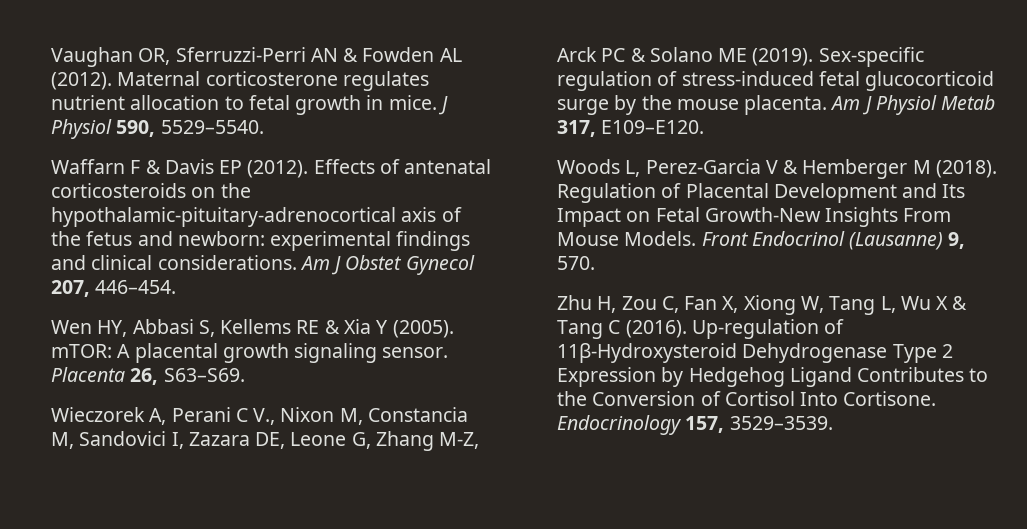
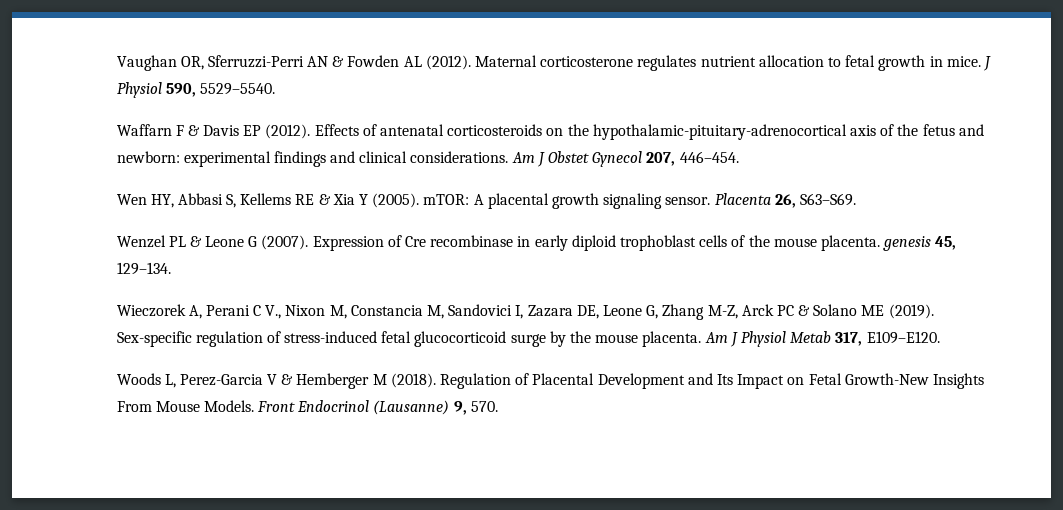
+ Wenzel PL & Leone G (2007). Expression of Cre recombinase in early diploid trophoblast cells of the mouse placenta. genesis 45, 129–134.
- Zhu H, Zou C, Fan X, Xiong W, Tang L, Wu X & Tang C (2016). Up-regulation of 11β-Hydroxysteroid Dehydrogenase Type 2 Expression by Hedgehog Ligand Contributes to the Conversion of Cortisol Into Cortisone. Endocrinology 157, 3529–3539.

